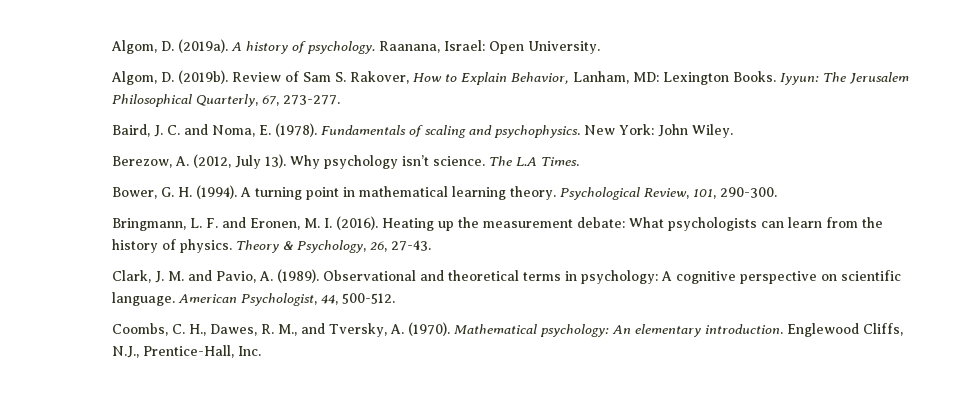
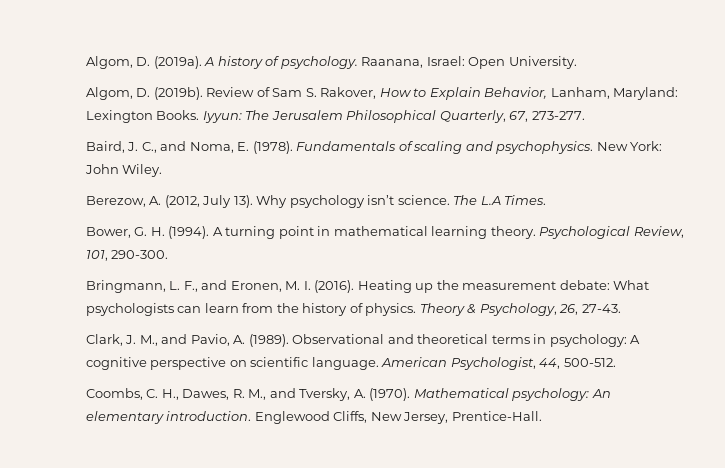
- Review of Sam S. Rakover, How to Explain Behavior, Lanham, MD: Lexington Books.
+ Review of Sam S. Rakover, How to Explain Behavior, Lanham, Maryland: Lexington Books.
- Baird, J. C. and Noma, E. (1978).
+ Baird, J. C., and Noma, E. (1978).
- Bringmann, L. F. and Eronen, M. I. (2016).
+ Bringmann, L. F., and Eronen, M. I. (2016).
- Clark, J. M. and Pavio, A. (1989).
+ Clark, J. M., and Pavio, A. (1989).
- Englewood Cliffs, N.J., Prentice-Hall, Inc.
+ Englewood Cliffs, New Jersey, Prentice-Hall.

